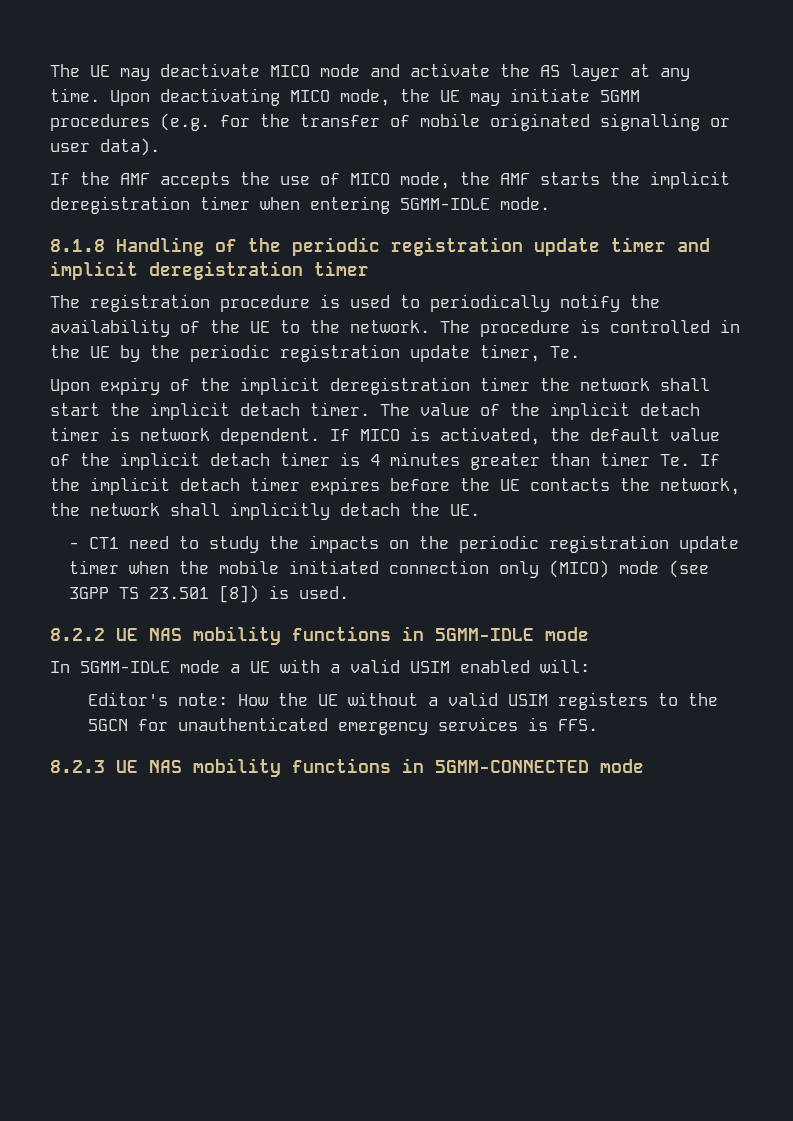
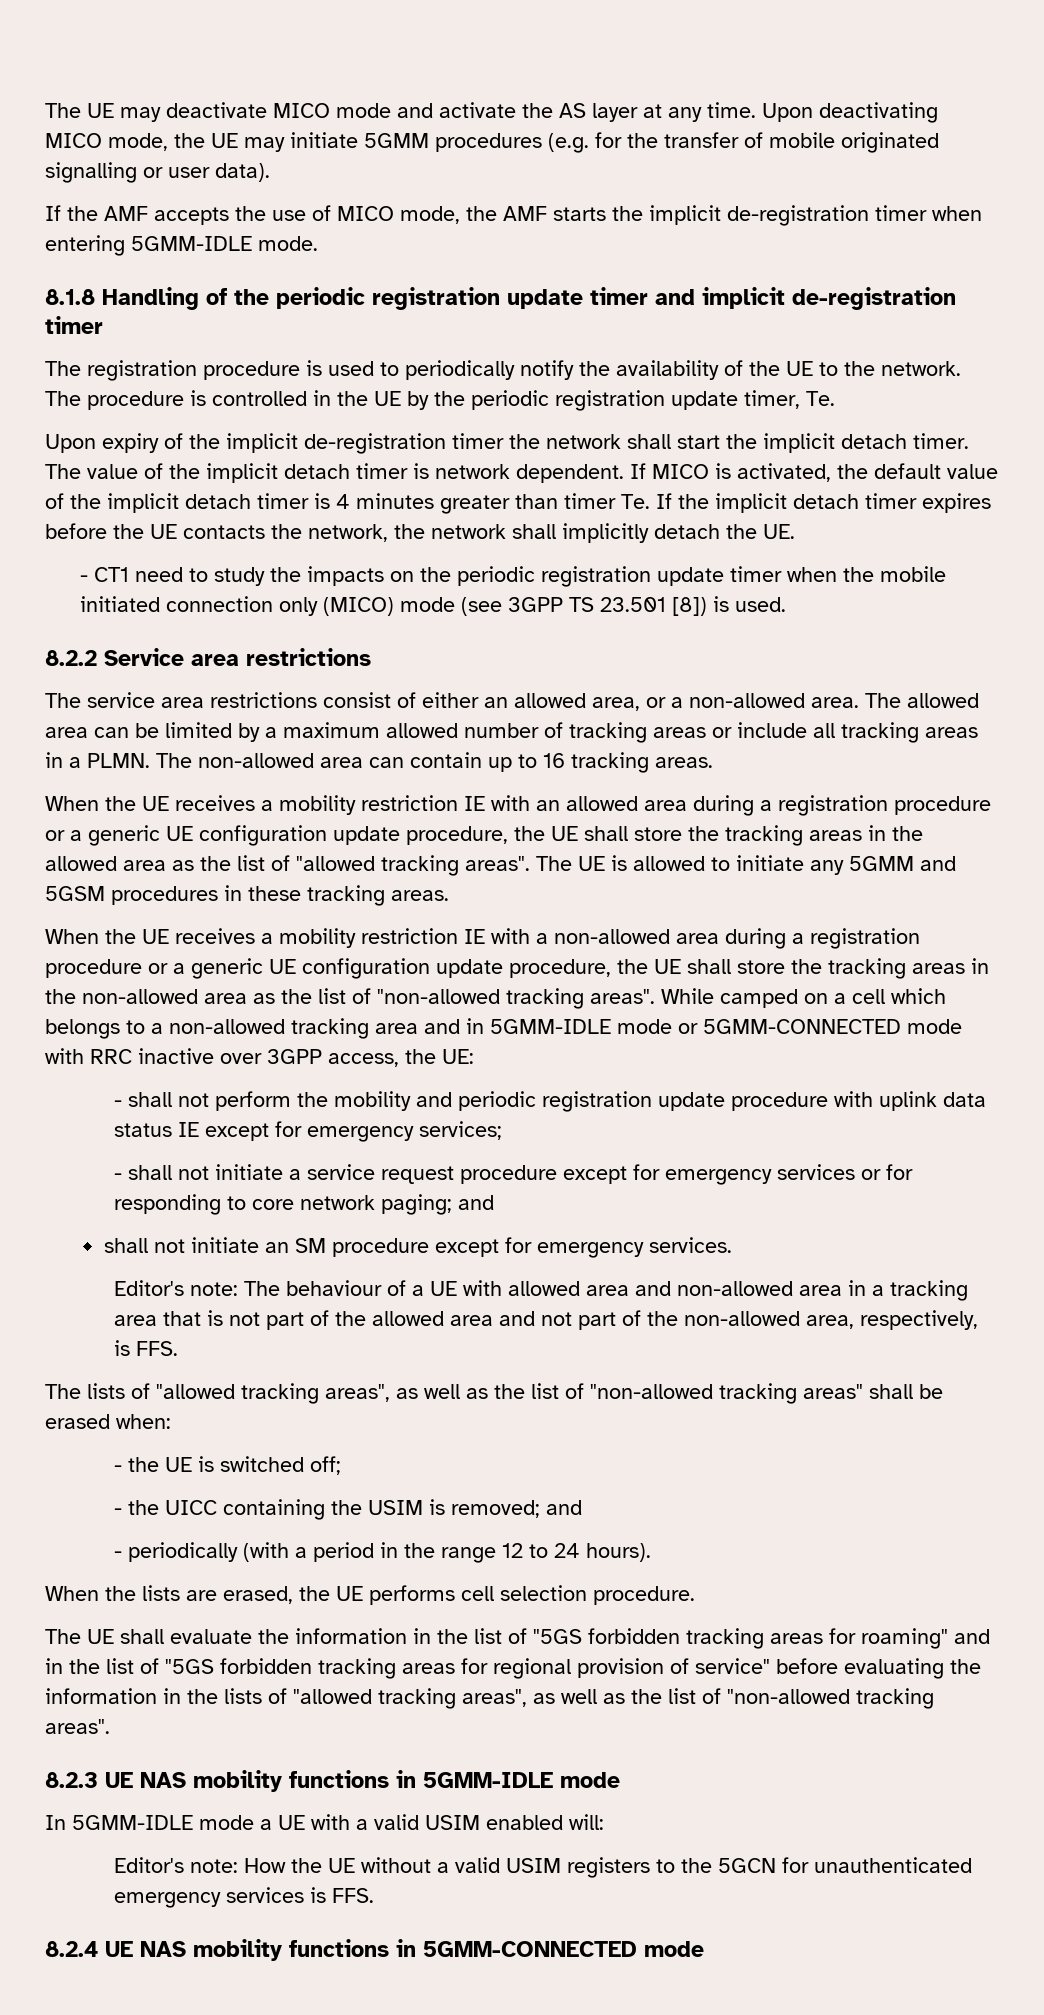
- If the AMF accepts the use of MICO mode, the AMF starts the implicit deregistration timer when entering 5GMM-IDLE mode.
+ If the AMF accepts the use of MICO mode, the AMF starts the implicit de-registration timer when entering 5GMM-IDLE mode.
- 8.1.8 Handling of the periodic registration update timer and implicit deregistration timer
+ 8.1.8 Handling of the periodic registration update timer and implicit de-registration timer
- Upon expiry of the implicit deregistration timer the network shall start the implicit detach timer.
+ Upon expiry of the implicit de-registration timer the network shall start the implicit detach timer.
- 8.2.2 UE NAS mobility functions in 5GMM-IDLE mode
+ 8.2.2 Service area restrictions
+ The service area restrictions consist of either an allowed area, or a non-allowed area. The allowed area can be limited by a maximum allowed number of tracking areas or include all tracking areas in a PLMN. The non-allowed area can contain up to 16 tracking areas.
+ When the UE receives a mobility restriction IE with an allowed area during a registration procedure or a generic UE configuration update procedure, the UE shall store the tracking areas in the allowed area as the list of "allowed tracking areas". The UE is allowed to initiate any 5GMM and 5GSM procedures in these tracking areas.
+ When the UE receives a mobility restriction IE with a non-allowed area during a registration procedure or a generic UE configuration update procedure, the UE shall store the tracking areas in the non-allowed area as the list of "non-allowed tracking areas". While camped on a cell which belongs to a non-allowed tracking area and in 5GMM-IDLE mode or 5GMM-CONNECTED mode with RRC inactive over 3GPP access, the UE:
+ - shall not perform the mobility and periodic registration update procedure with uplink data status IE except for emergency services;
+ - shall not initiate a service request procedure except for emergency services or for responding to core network paging; and
+ shall not initiate an SM procedure except for emergency services.
+ Editor's note: The behaviour of a UE with allowed area and non-allowed area in a tracking area that is not part of the allowed area and not part of the non-allowed area, respectively, is FFS.
+ The lists of "allowed tracking areas", as well as the list of "non-allowed tracking areas" shall be erased when:
+ - the UE is switched off;
+ - the UICC containing the USIM is removed; and
+ - periodically (with a period in the range 12 to 24 hours).
+ When the lists are erased, the UE performs cell selection procedure.
+ The UE shall evaluate the information in the list of "5GS forbidden tracking areas for roaming" and in the list of "5GS forbidden tracking areas for regional provision of service" before evaluating the information in the lists of "allowed tracking areas", as well as the list of "non-allowed tracking areas".
+ 8.2.3 UE NAS mobility functions in 5GMM-IDLE mode
- 8.2.3 UE NAS mobility functions in 5GMM-CONNECTED mode
+ 8.2.4 UE NAS mobility functions in 5GMM-CONNECTED mode

